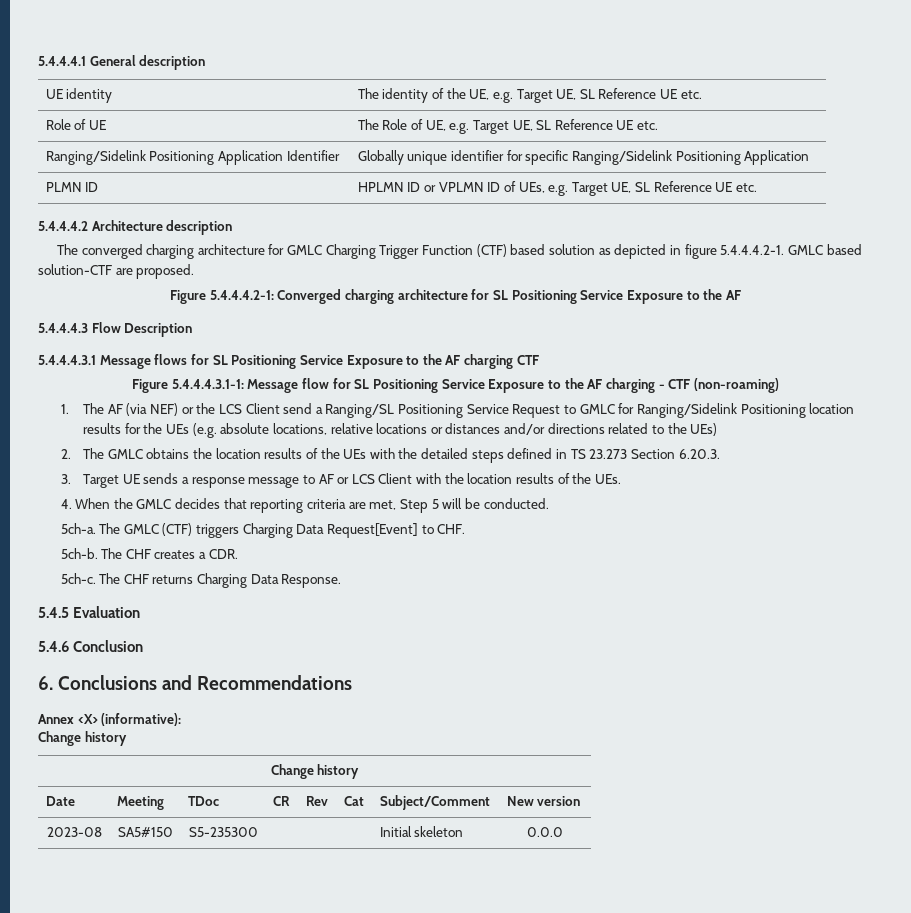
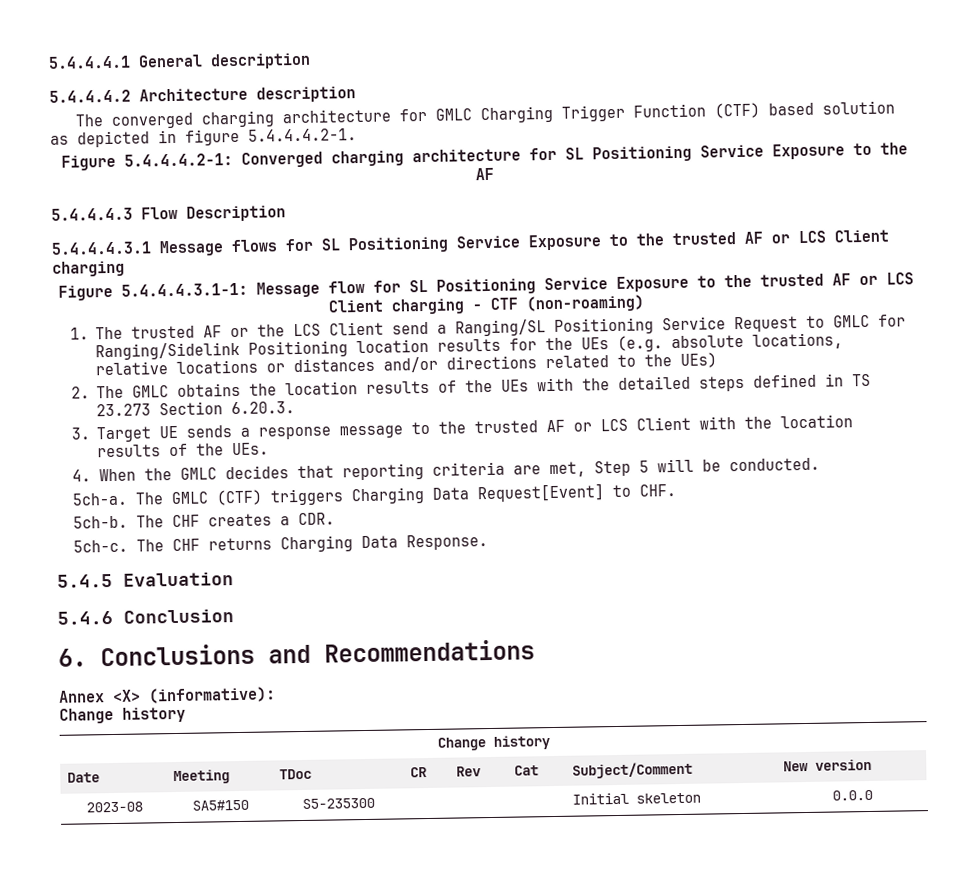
- UE identity | The identity of the UE, e.g. Target UE, SL Reference UE etc.
- Role of UE | The Role of UE, e.g. Target UE, SL Reference UE etc.
- Ranging/Sidelink Positioning Application Identifier | Globally unique identifier for specific Ranging/Sidelink Positioning Application
- PLMN ID | HPLMN ID or VPLMN ID of UEs, e.g. Target UE, SL Reference UE etc.
- The converged charging architecture for GMLC Charging Trigger Function (CTF) based solution as depicted in figure 5.4.4.4.2-1. GMLC based solution-CTF are proposed.
+ The converged charging architecture for GMLC Charging Trigger Function (CTF) based solution as depicted in figure 5.4.4.4.2-1.
- 5.4.4.4.3.1 Message flows for SL Positioning Service Exposure to the AF charging CTF
+ 5.4.4.4.3.1 Message flows for SL Positioning Service Exposure to the trusted AF or LCS Client charging
- Figure 5.4.4.4.3.1-1: Message flow for SL Positioning Service Exposure to the AF charging - CTF (non-roaming)
+ Figure 5.4.4.4.3.1-1: Message flow for SL Positioning Service Exposure to the trusted AF or LCS Client charging - CTF (non-roaming)
- 1. The AF (via NEF) or the LCS Client send a Ranging/SL Positioning Service Request to GMLC for Ranging/Sidelink Positioning location results for the UEs (e.g. absolute locations, relative locations or distances and/or directions related to the UEs)
+ 1. The trusted AF or the LCS Client send a Ranging/SL Positioning Service Request to GMLC for Ranging/Sidelink Positioning location results for the UEs (e.g. absolute locations, relative locations or distances and/or directions related to the UEs)
- 3. Target UE sends a response message to AF or LCS Client with the location results of the UEs.
+ 3. Target UE sends a response message to the trusted AF or LCS Client with the location results of the UEs.

